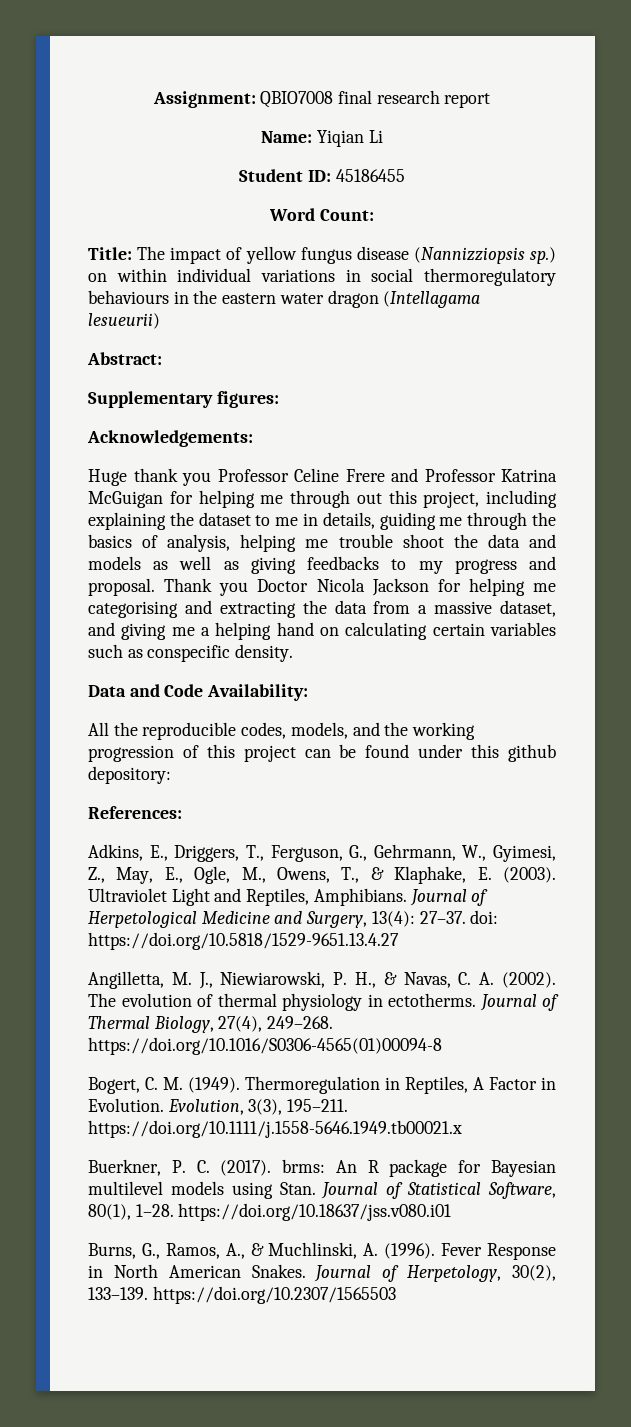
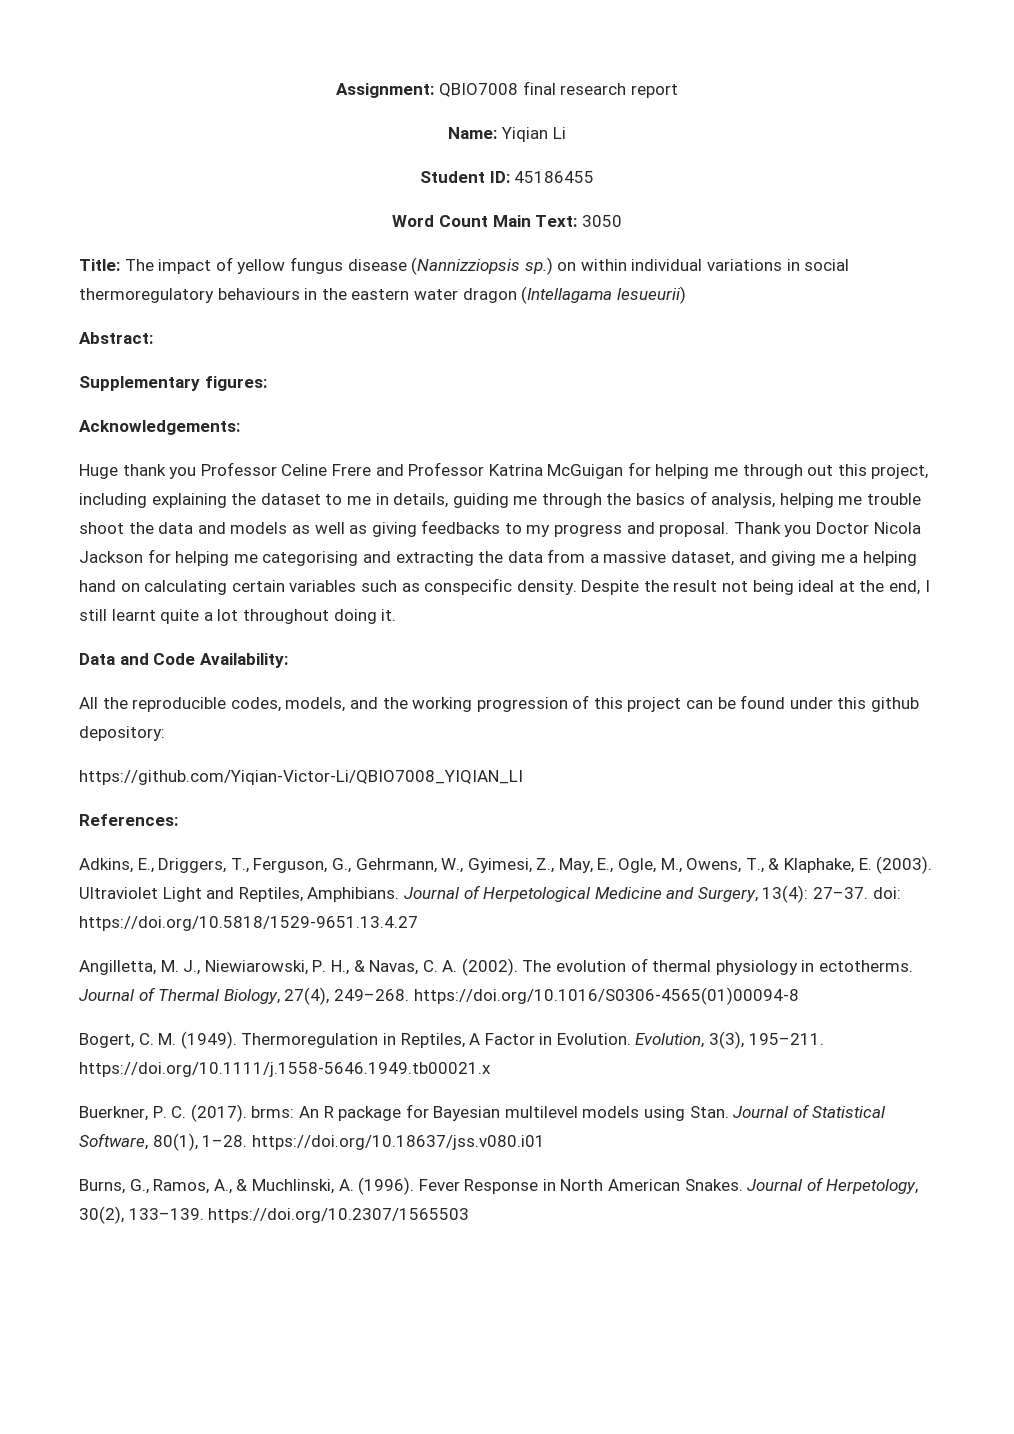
- Word Count:
+ Word Count Main Text: 3050
+ Despite the result not being ideal at the end, I still learnt quite a lot throughout doing it.
+ https://github.com/Yiqian-Victor-Li/QBIO7008_YIQIAN_LI

